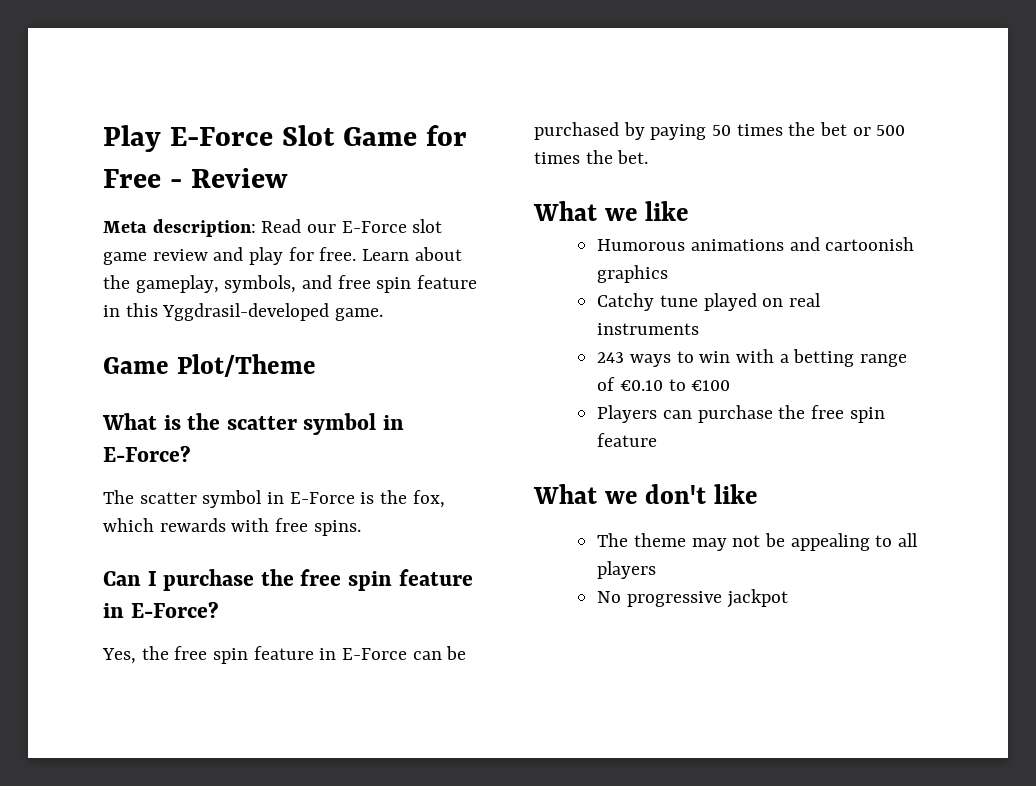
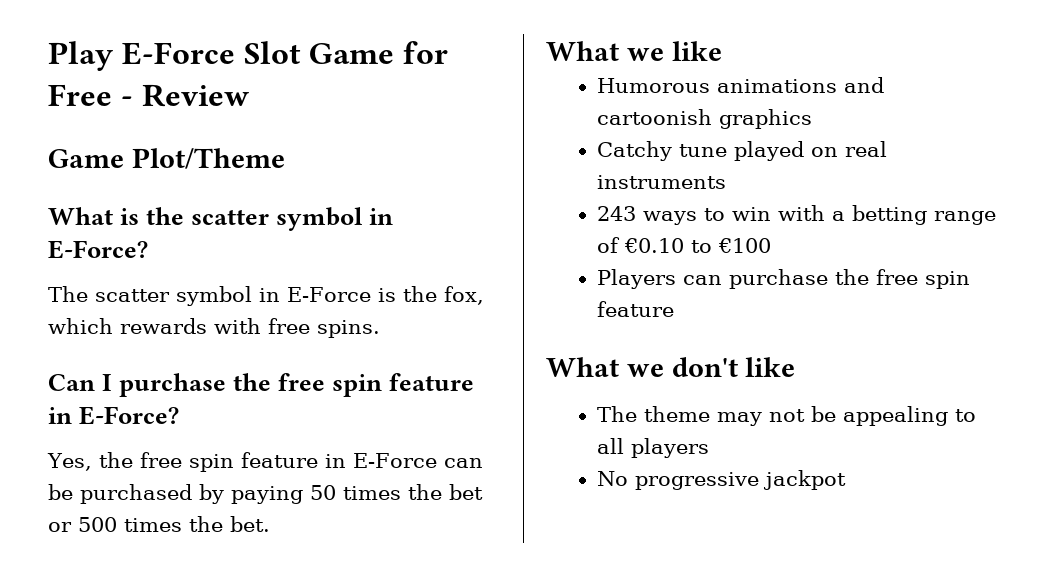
- Meta description: Read our E-Force slot game review and play for free. Learn about the gameplay, symbols, and free spin feature in this Yggdrasil-developed game.

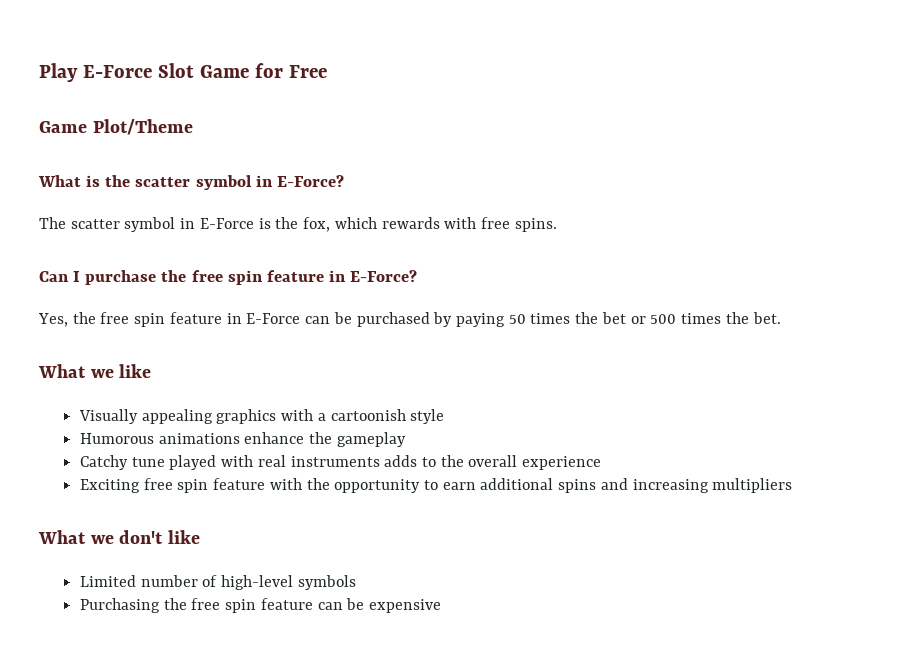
- Play E-Force Slot Game for Free - Review
+ Play E-Force Slot Game for Free
+ Visually appealing graphics with a cartoonish style
- Humorous animations and cartoonish graphics
+ Humorous animations enhance the gameplay
- Catchy tune played on real instruments
- 243 ways to win with a betting range of €0.10 to €100
- Players can purchase the free spin feature
+ Catchy tune played with real instruments adds to the overall experience
+ Exciting free spin feature with the opportunity to earn additional spins and increasing multipliers
  What we don't like
- The theme may not be appealing to all players
- No progressive jackpot
+ Limited number of high-level symbols
+ Purchasing the free spin feature can be expensive

